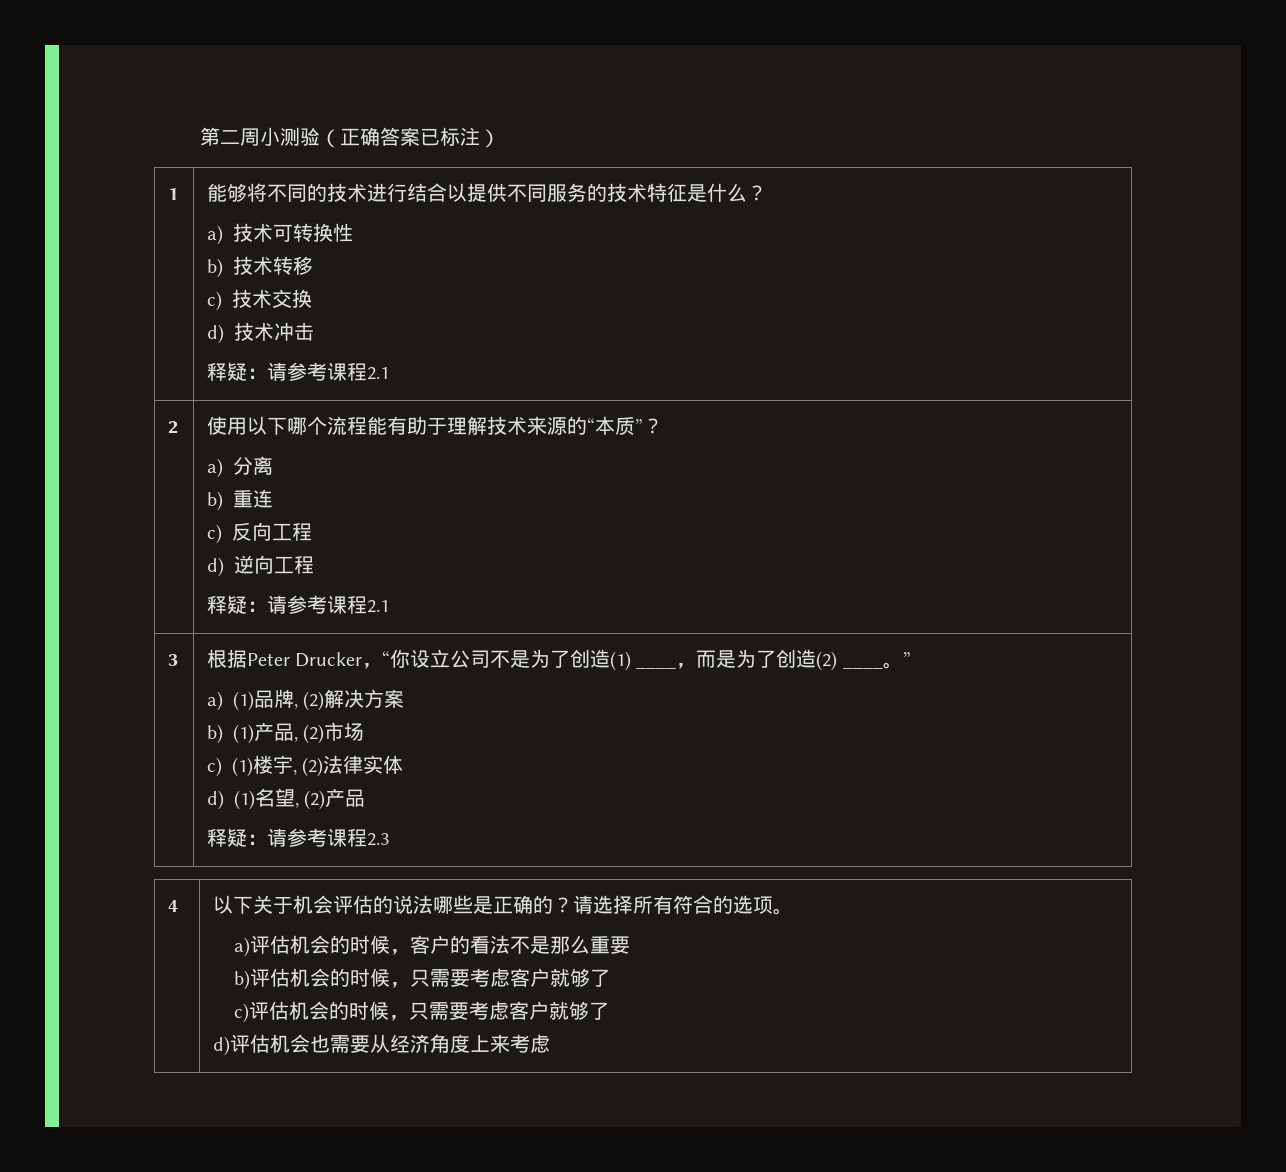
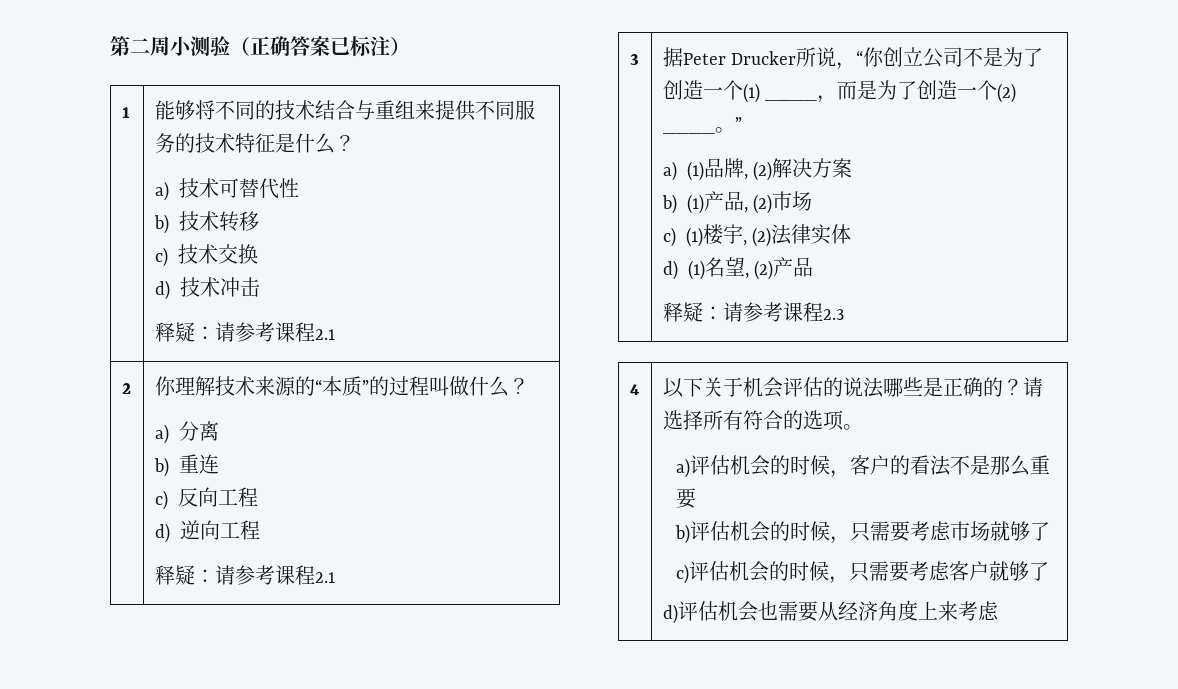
- 1 | 能够将不同的技术进行结合以提供不同服务的技术特征是什么？
- a)技术可转换性
+ 1 | 能够将不同的技术结合与重组来提供不同服务的技术特征是什么？
+ a)技术可替代性
- 2 | 使用以下哪个流程能有助于理解技术来源的“本质”？
+ 2 | 你理解技术来源的“本质”的过程叫做什么？
- 根据Peter Drucker，“你设立公司不是为了创造(1) ____，而是为了创造(2) ____。”
+ 据Peter Drucker所说，“你创立公司不是为了创造一个(1) ____，而是为了创造一个(2) ____。”
- b)评估机会的时候，只需要考虑客户就够了
+ b)评估机会的时候，只需要考虑市场就够了

